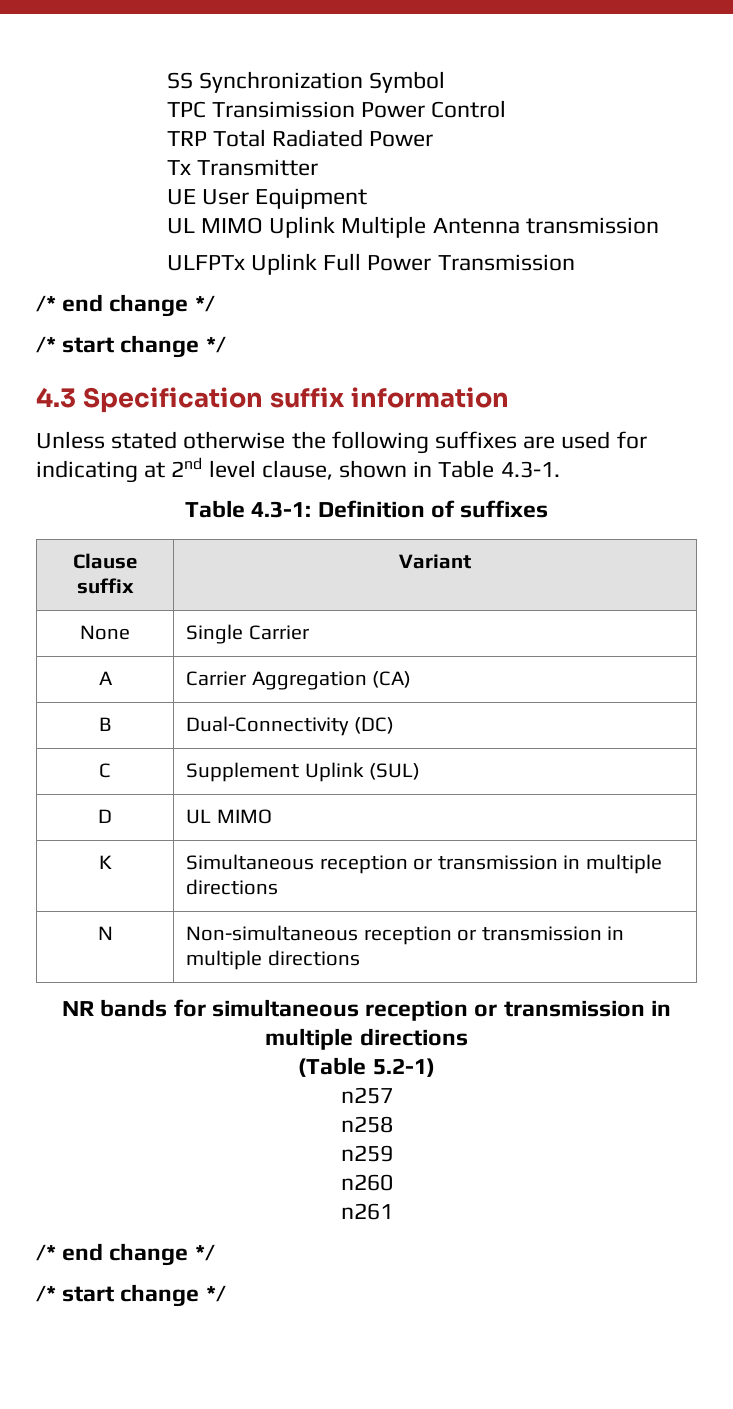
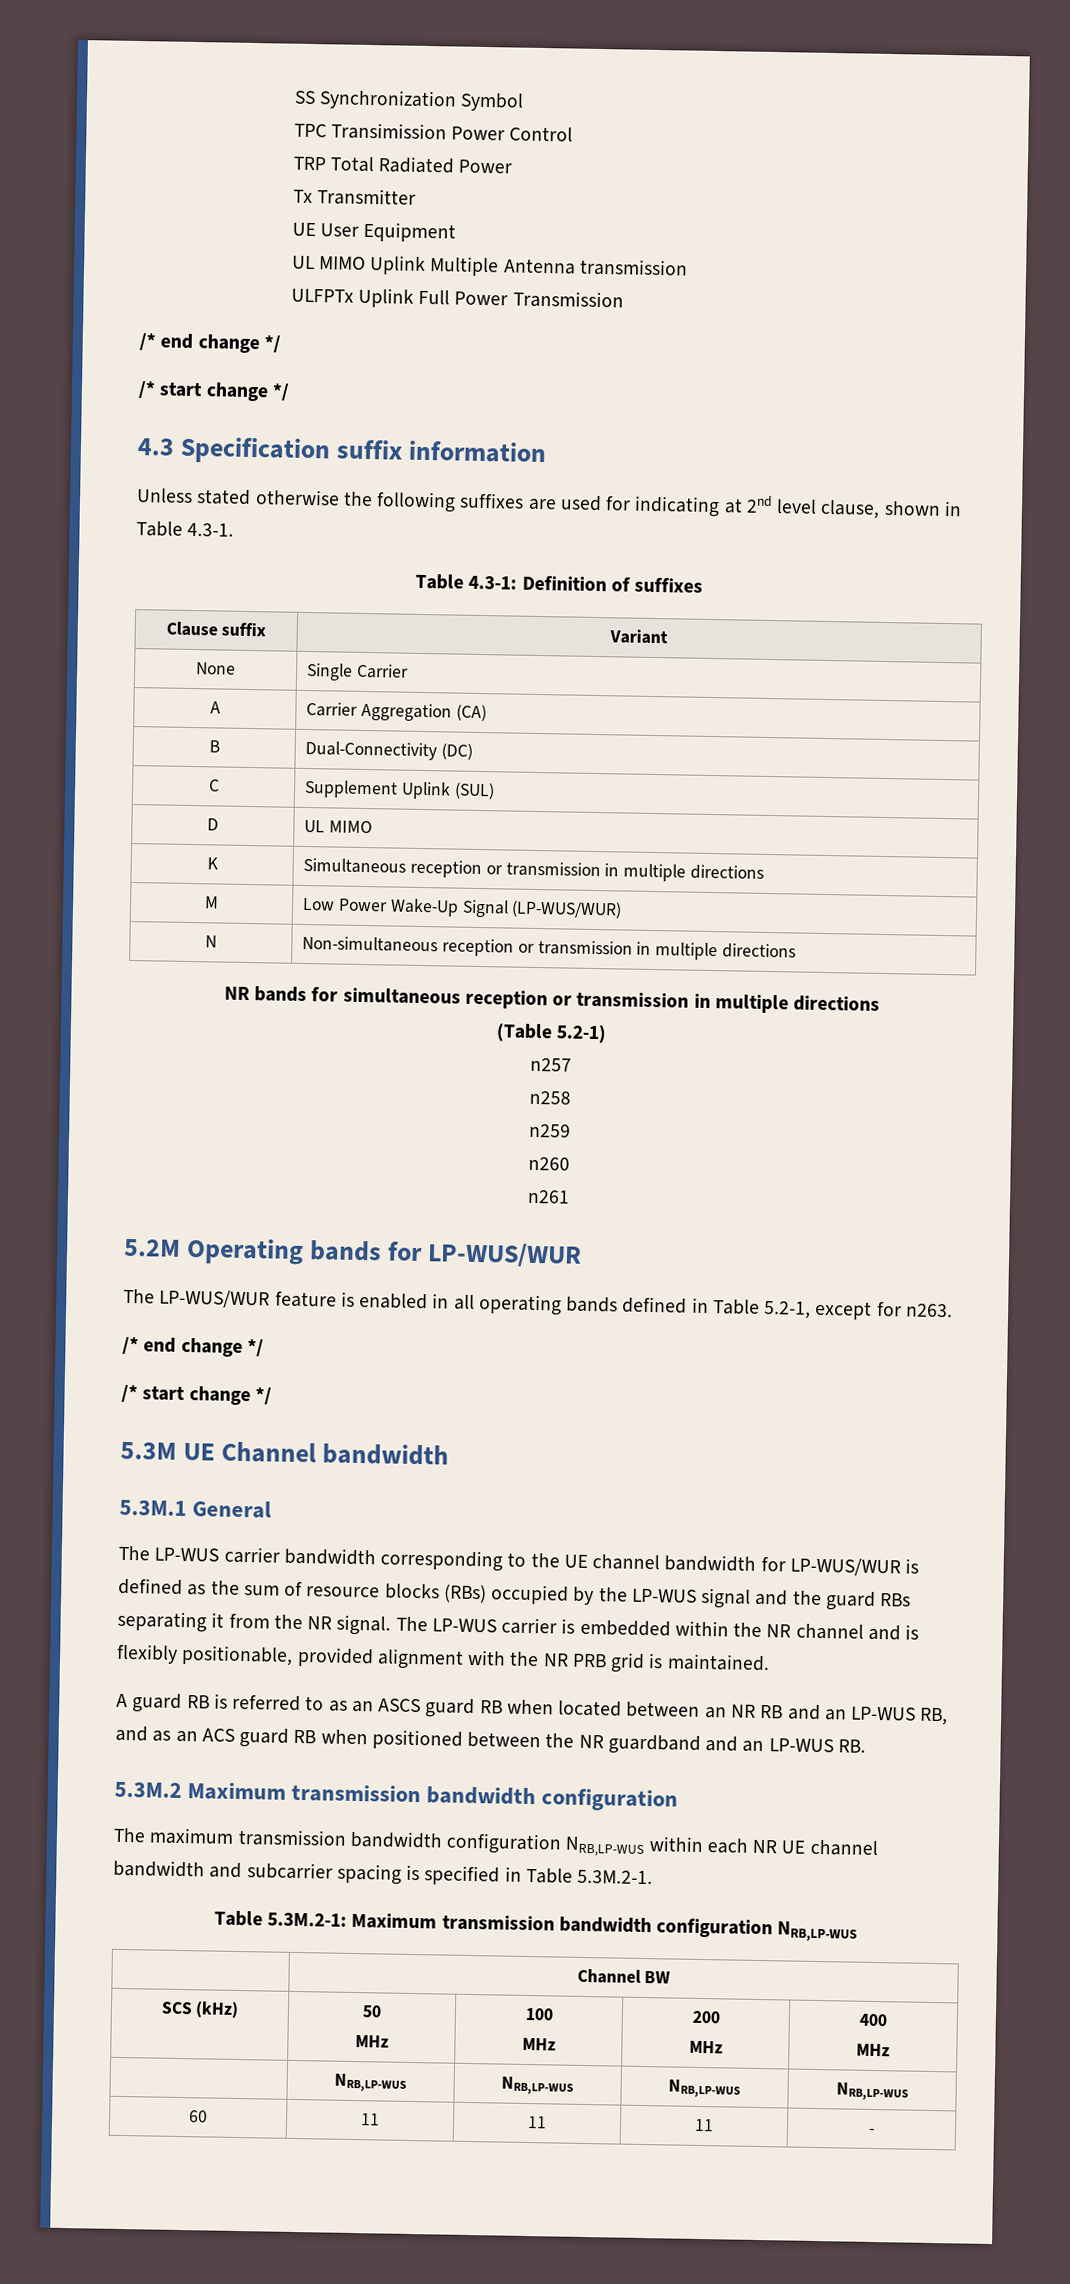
+ M | Low Power Wake-Up Signal (LP-WUS/WUR)
  n261
+ 5.2M Operating bands for LP-WUS/WUR
+ The LP-WUS/WUR feature is enabled in all operating bands defined in Table 5.2-1, except for n263.
  /* end change */
  /* start change */
+ 5.3M UE Channel bandwidth
+ 5.3M.1 General
+ The LP-WUS carrier bandwidth corresponding to the UE channel bandwidth for LP-WUS/WUR is defined as the sum of resource blocks (RBs) occupied by the LP-WUS signal and the guard RBs separating it from the NR signal. The LP-WUS carrier is embedded within the NR channel and is flexibly positionable, provided alignment with the NR PRB grid is maintained.
+ A guard RB is referred to as an ASCS guard RB when located between an NR RB and an LP-WUS RB, and as an ACS guard RB when positioned between the NR guardband and an LP-WUS RB.
+ 5.3M.2 Maximum transmission bandwidth configuration
+ The maximum transmission bandwidth configuration NRB,LP-WUS within each NR UE channel bandwidth and subcarrier spacing is specified in Table 5.3M.2-1.
+ Table 5.3M.2-1: Maximum transmission bandwidth configuration NRB,LP-WUS
+ | Channel BW
+ SCS (kHz) | 50
+ MHz | 100
+ MHz | 200
+ MHz | 400
+ MHz
+ | NRB,LP-WUS | NRB,LP-WUS | NRB,LP-WUS | NRB,LP-WUS
+ 60 | 11 | 11 | 11 | -

